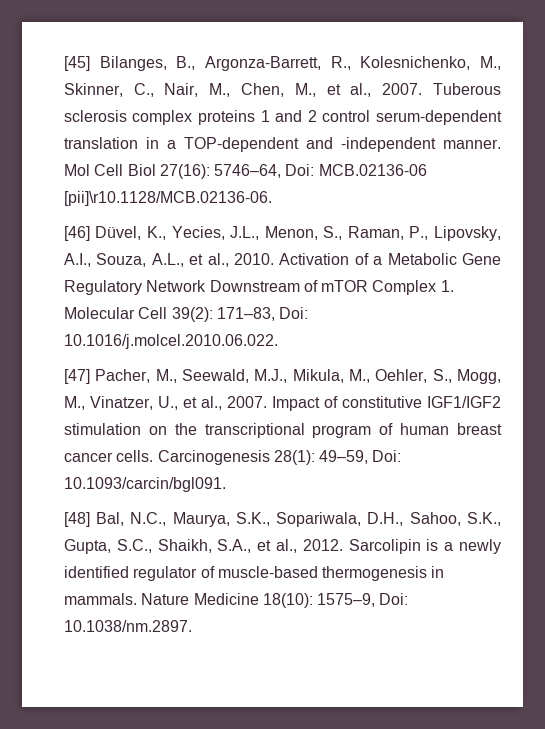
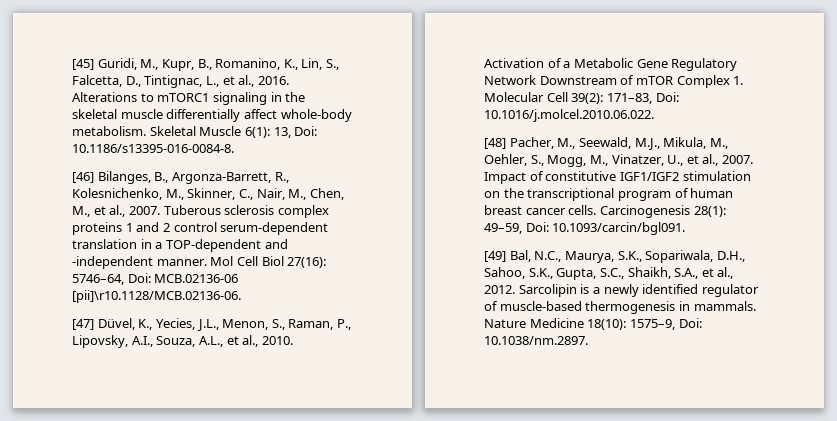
- [45] Bilanges, B., Argonza-Barrett, R., Kolesnichenko, M., Skinner, C., Nair, M., Chen, M., et al., 2007.
+ [45] Guridi, M., Kupr, B., Romanino, K., Lin, S., Falcetta, D., Tintignac, L., et al., 2016. Alterations to mTORC1 signaling in the skeletal muscle differentially affect whole-body metabolism. Skeletal Muscle 6(1): 13, Doi: 10.1186/s13395-016-0084-8.
+ [46] Bilanges, B., Argonza-Barrett, R., Kolesnichenko, M., Skinner, C., Nair, M., Chen, M., et al., 2007.
- [46] Düvel, K., Yecies, J.L., Menon, S., Raman, P., Lipovsky, A.I., Souza, A.L., et al., 2010.
+ [47] Düvel, K., Yecies, J.L., Menon, S., Raman, P., Lipovsky, A.I., Souza, A.L., et al., 2010.
- [47] Pacher, M., Seewald, M.J., Mikula, M., Oehler, S., Mogg, M., Vinatzer, U., et al., 2007.
+ [48] Pacher, M., Seewald, M.J., Mikula, M., Oehler, S., Mogg, M., Vinatzer, U., et al., 2007.
- [48] Bal, N.C., Maurya, S.K., Sopariwala, D.H., Sahoo, S.K., Gupta, S.C., Shaikh, S.A., et al., 2012.
+ [49] Bal, N.C., Maurya, S.K., Sopariwala, D.H., Sahoo, S.K., Gupta, S.C., Shaikh, S.A., et al., 2012.

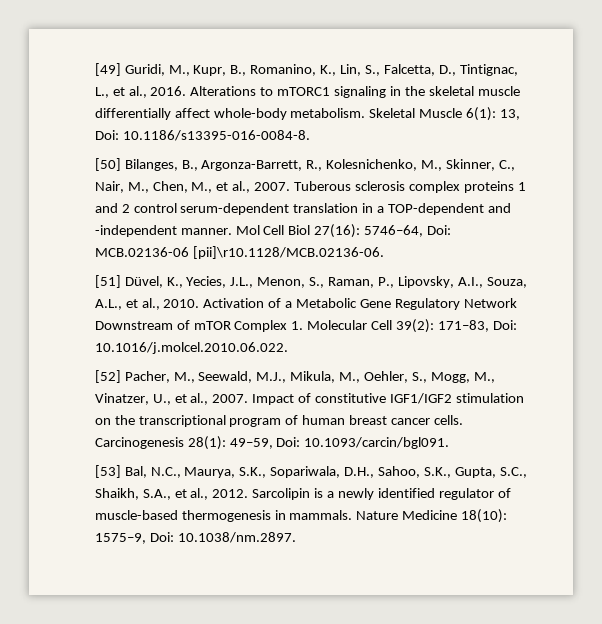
- [45] Guridi, M., Kupr, B., Romanino, K., Lin, S., Falcetta, D., Tintignac, L., et al., 2016.
+ [49] Guridi, M., Kupr, B., Romanino, K., Lin, S., Falcetta, D., Tintignac, L., et al., 2016.
- [46] Bilanges, B., Argonza-Barrett, R., Kolesnichenko, M., Skinner, C., Nair, M., Chen, M., et al., 2007.
+ [50] Bilanges, B., Argonza-Barrett, R., Kolesnichenko, M., Skinner, C., Nair, M., Chen, M., et al., 2007.
- [47] Düvel, K., Yecies, J.L., Menon, S., Raman, P., Lipovsky, A.I., Souza, A.L., et al., 2010.
+ [51] Düvel, K., Yecies, J.L., Menon, S., Raman, P., Lipovsky, A.I., Souza, A.L., et al., 2010.
- [48] Pacher, M., Seewald, M.J., Mikula, M., Oehler, S., Mogg, M., Vinatzer, U., et al., 2007.
+ [52] Pacher, M., Seewald, M.J., Mikula, M., Oehler, S., Mogg, M., Vinatzer, U., et al., 2007.
- [49] Bal, N.C., Maurya, S.K., Sopariwala, D.H., Sahoo, S.K., Gupta, S.C., Shaikh, S.A., et al., 2012.
+ [53] Bal, N.C., Maurya, S.K., Sopariwala, D.H., Sahoo, S.K., Gupta, S.C., Shaikh, S.A., et al., 2012.

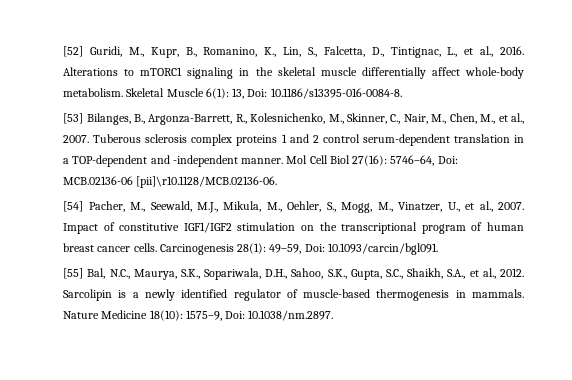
- [49] Guridi, M., Kupr, B., Romanino, K., Lin, S., Falcetta, D., Tintignac, L., et al., 2016.
+ [52] Guridi, M., Kupr, B., Romanino, K., Lin, S., Falcetta, D., Tintignac, L., et al., 2016.
- [50] Bilanges, B., Argonza-Barrett, R., Kolesnichenko, M., Skinner, C., Nair, M., Chen, M., et al., 2007.
+ [53] Bilanges, B., Argonza-Barrett, R., Kolesnichenko, M., Skinner, C., Nair, M., Chen, M., et al., 2007.
- [51] Düvel, K., Yecies, J.L., Menon, S., Raman, P., Lipovsky, A.I., Souza, A.L., et al., 2010. Activation of a Metabolic Gene Regulatory Network Downstream of mTOR Complex 1. Molecular Cell 39(2): 171–83, Doi: 10.1016/j.molcel.2010.06.022.
- [52] Pacher, M., Seewald, M.J., Mikula, M., Oehler, S., Mogg, M., Vinatzer, U., et al., 2007.
+ [54] Pacher, M., Seewald, M.J., Mikula, M., Oehler, S., Mogg, M., Vinatzer, U., et al., 2007.
- [53] Bal, N.C., Maurya, S.K., Sopariwala, D.H., Sahoo, S.K., Gupta, S.C., Shaikh, S.A., et al., 2012.
+ [55] Bal, N.C., Maurya, S.K., Sopariwala, D.H., Sahoo, S.K., Gupta, S.C., Shaikh, S.A., et al., 2012.

